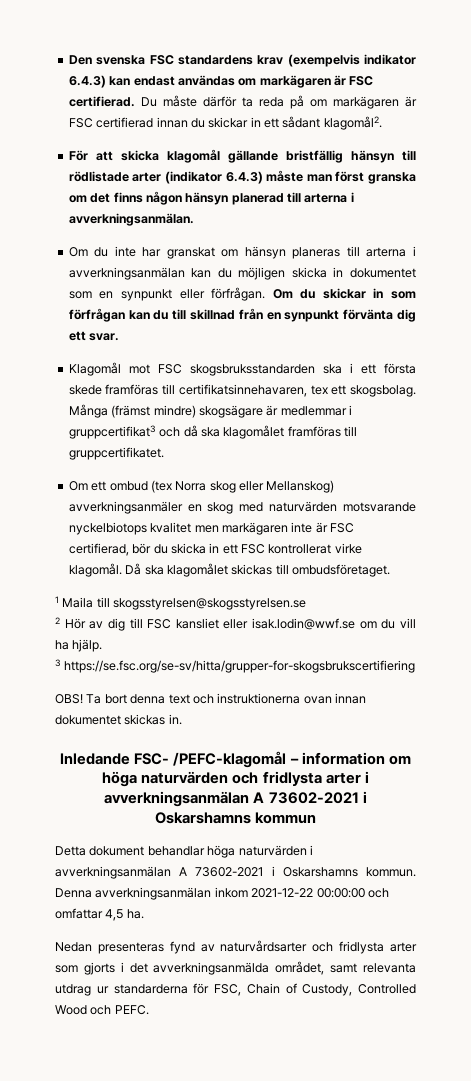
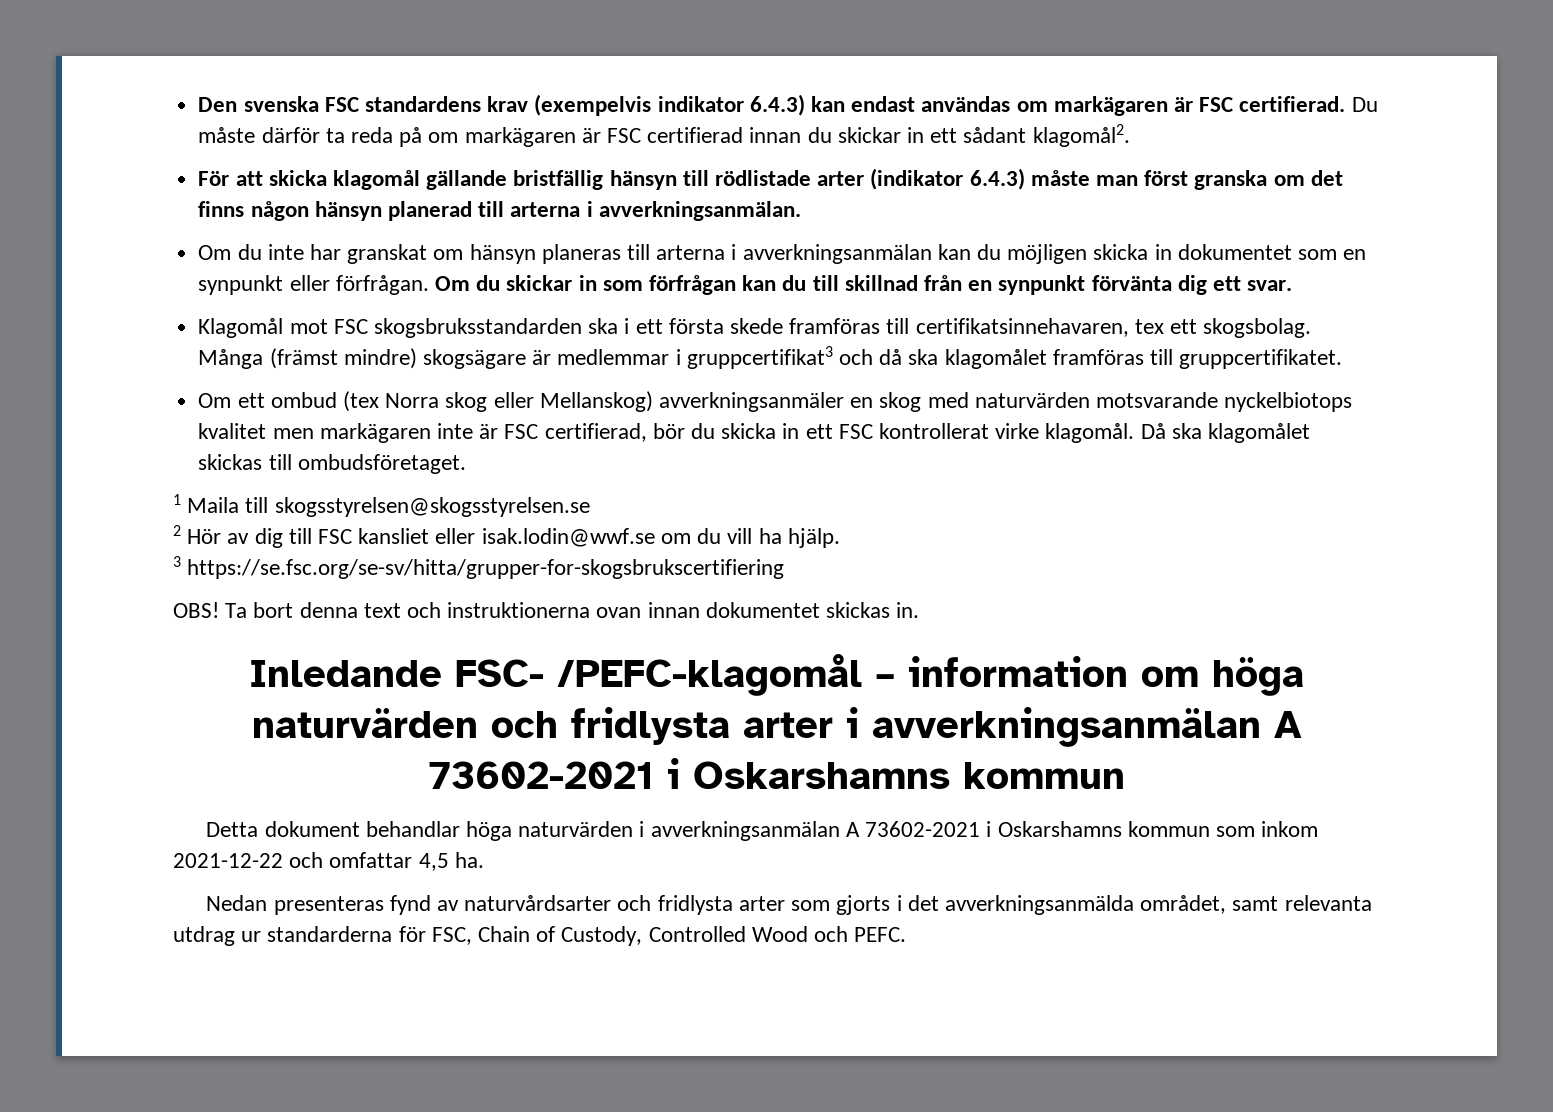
- Detta dokument behandlar höga naturvärden i avverkningsanmälan A 73602-2021 i Oskarshamns kommun. Denna avverkningsanmälan inkom 2021-12-22 00:00:00 och omfattar 4,5 ha.
+ Detta dokument behandlar höga naturvärden i avverkningsanmälan A 73602-2021 i Oskarshamns kommun som inkom 2021-12-22 och omfattar 4,5 ha.

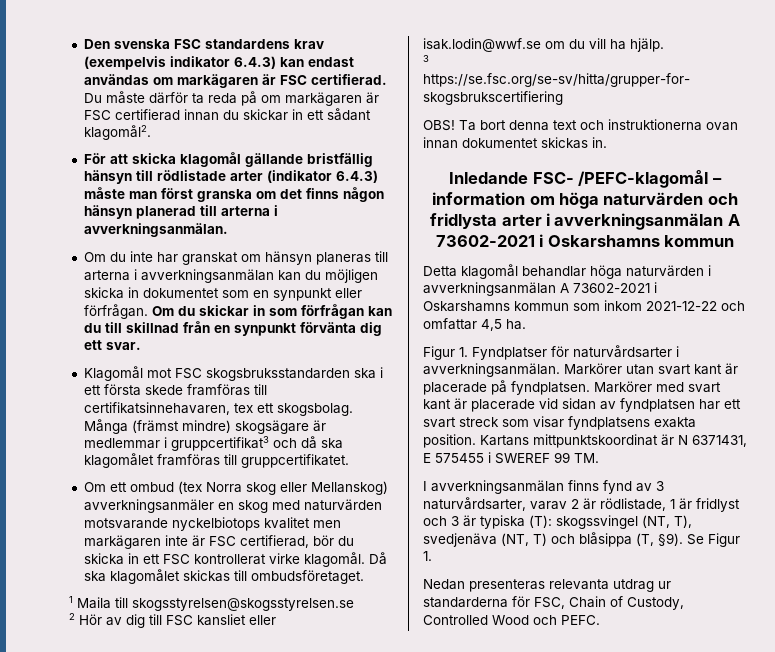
- Detta dokument behandlar höga naturvärden i avverkningsanmälan A 73602-2021 i Oskarshamns kommun som inkom 2021-12-22 och omfattar 4,5 ha.
+ Detta klagomål behandlar höga naturvärden i avverkningsanmälan A 73602-2021 i Oskarshamns kommun som inkom 2021-12-22 och omfattar 4,5 ha.
- Nedan presenteras fynd av naturvårdsarter och fridlysta arter som gjorts i det avverkningsanmälda området, samt relevanta utdrag ur standarderna för FSC, Chain of Custody, Controlled Wood och PEFC.
+ Figur 1. Fyndplatser för naturvårdsarter i avverkningsanmälan. Markörer utan svart kant är placerade på fyndplatsen. Markörer med svart kant är placerade vid sidan av fyndplatsen har ett svart streck som visar fyndplatsens exakta position. Kartans mittpunktskoordinat är N 6371431, E 575455 i SWEREF 99 TM.
+ I avverkningsanmälan finns fynd av 3 naturvårdsarter, varav 2 är rödlistade, 1 är fridlyst och 3 är typiska (T): skogssvingel (NT, T), svedjenäva (NT, T) och blåsippa (T, §9). Se Figur 1.
+ Nedan presenteras relevanta utdrag ur standarderna för FSC, Chain of Custody, Controlled Wood och PEFC.

